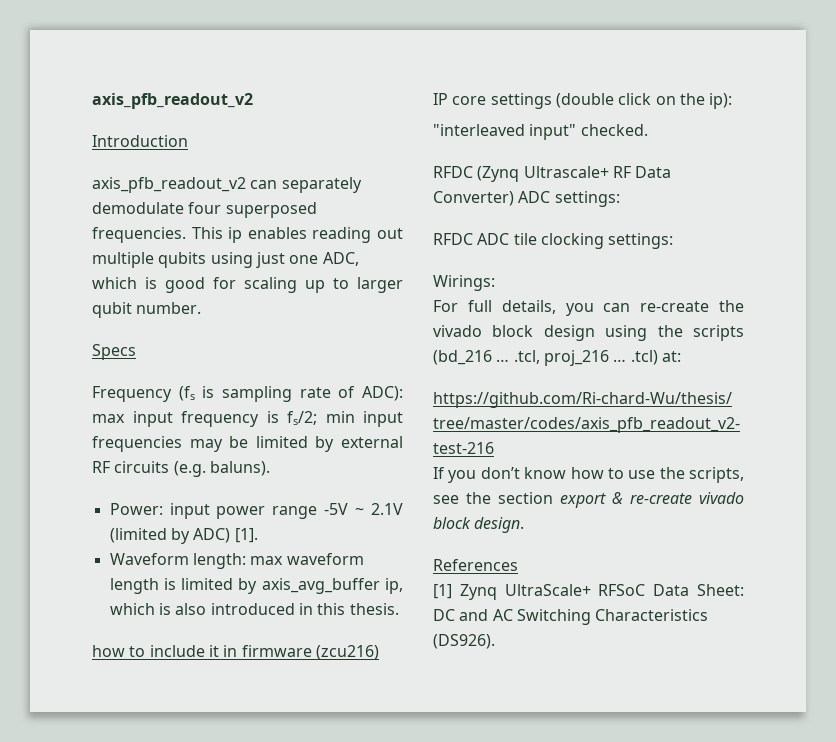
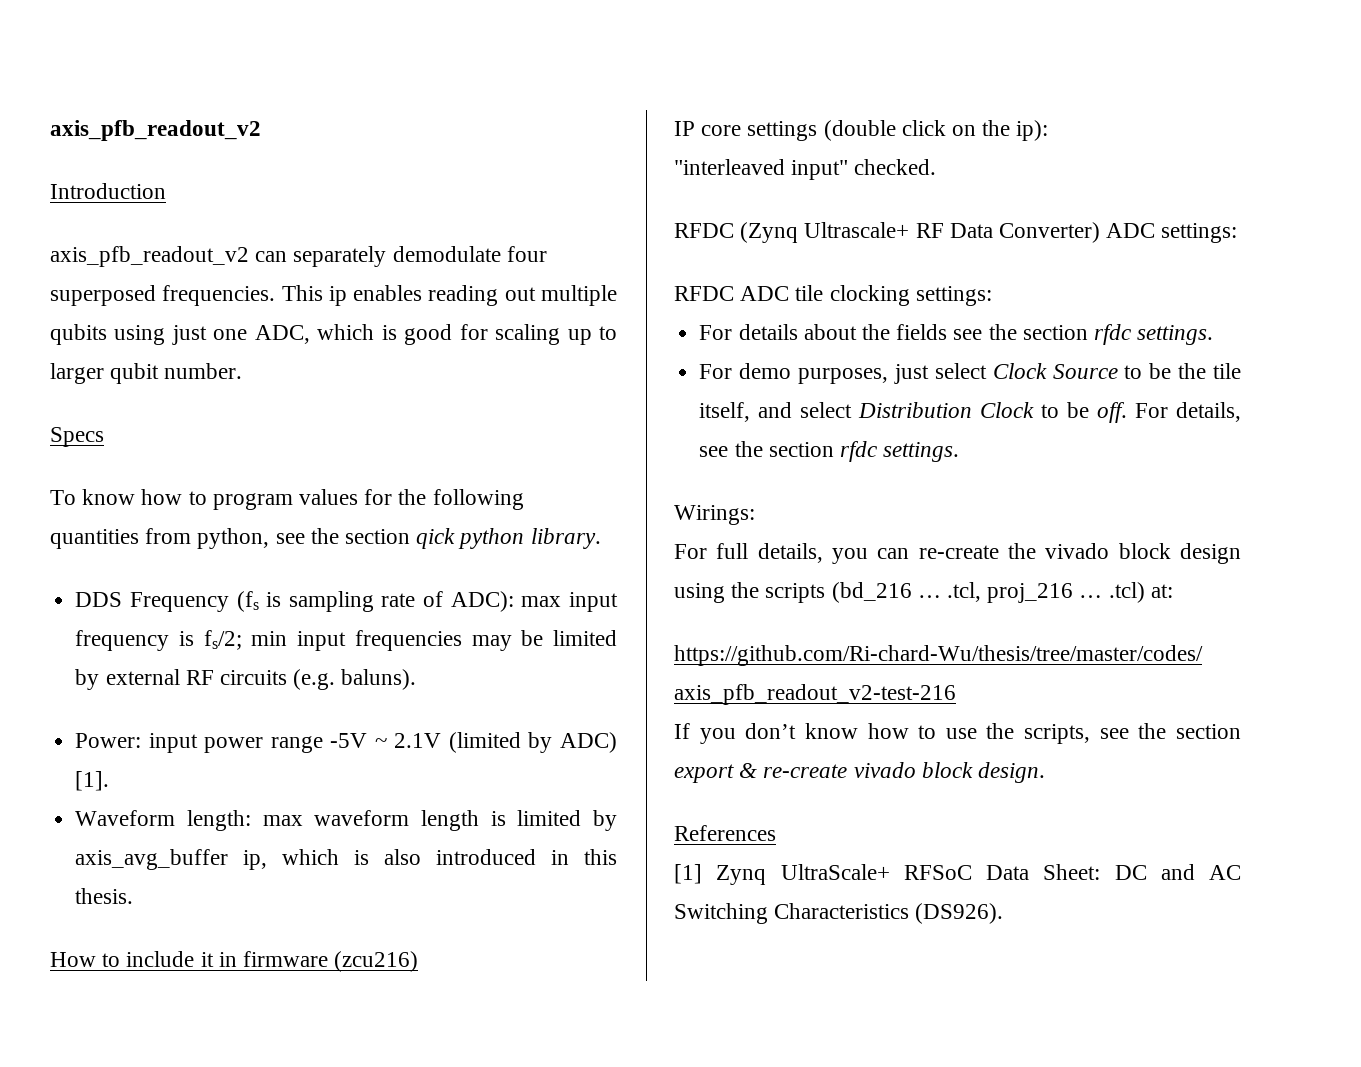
- Frequency (fs is sampling rate of ADC): max input frequency is fs/2; min input frequencies may be limited by external RF circuits (e.g. baluns).
+ To know how to program values for the following quantities from python, see the section qick python library.
+ DDS Frequency (fs is sampling rate of ADC): max input frequency is fs/2; min input frequencies may be limited by external RF circuits (e.g. baluns).
- how to include it in firmware (zcu216)
+ How to include it in firmware (zcu216)
+ For details about the fields see the section rfdc settings.
+ For demo purposes, just select Clock Source to be the tile itself, and select Distribution Clock to be off. For details, see the section rfdc settings.

